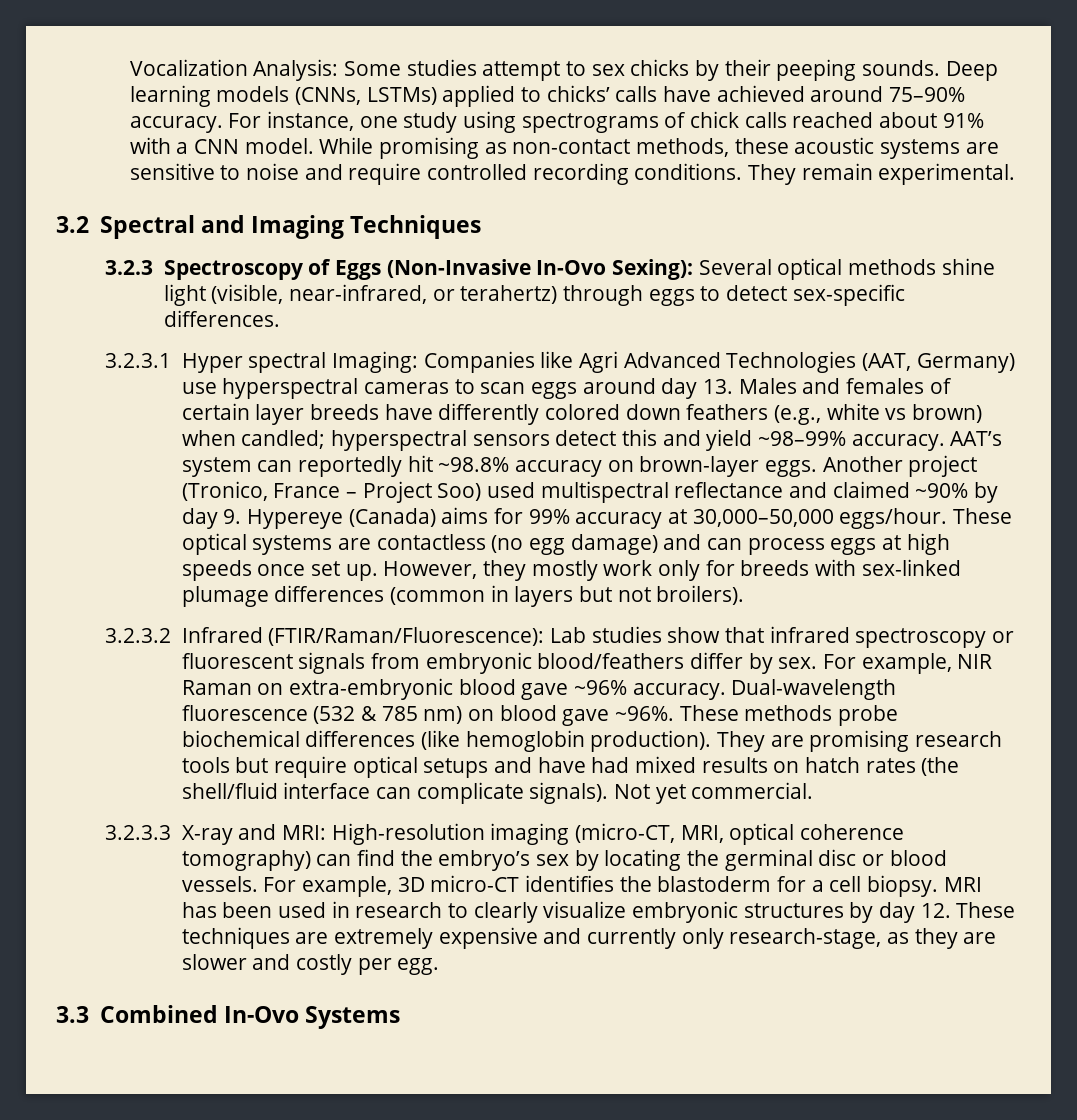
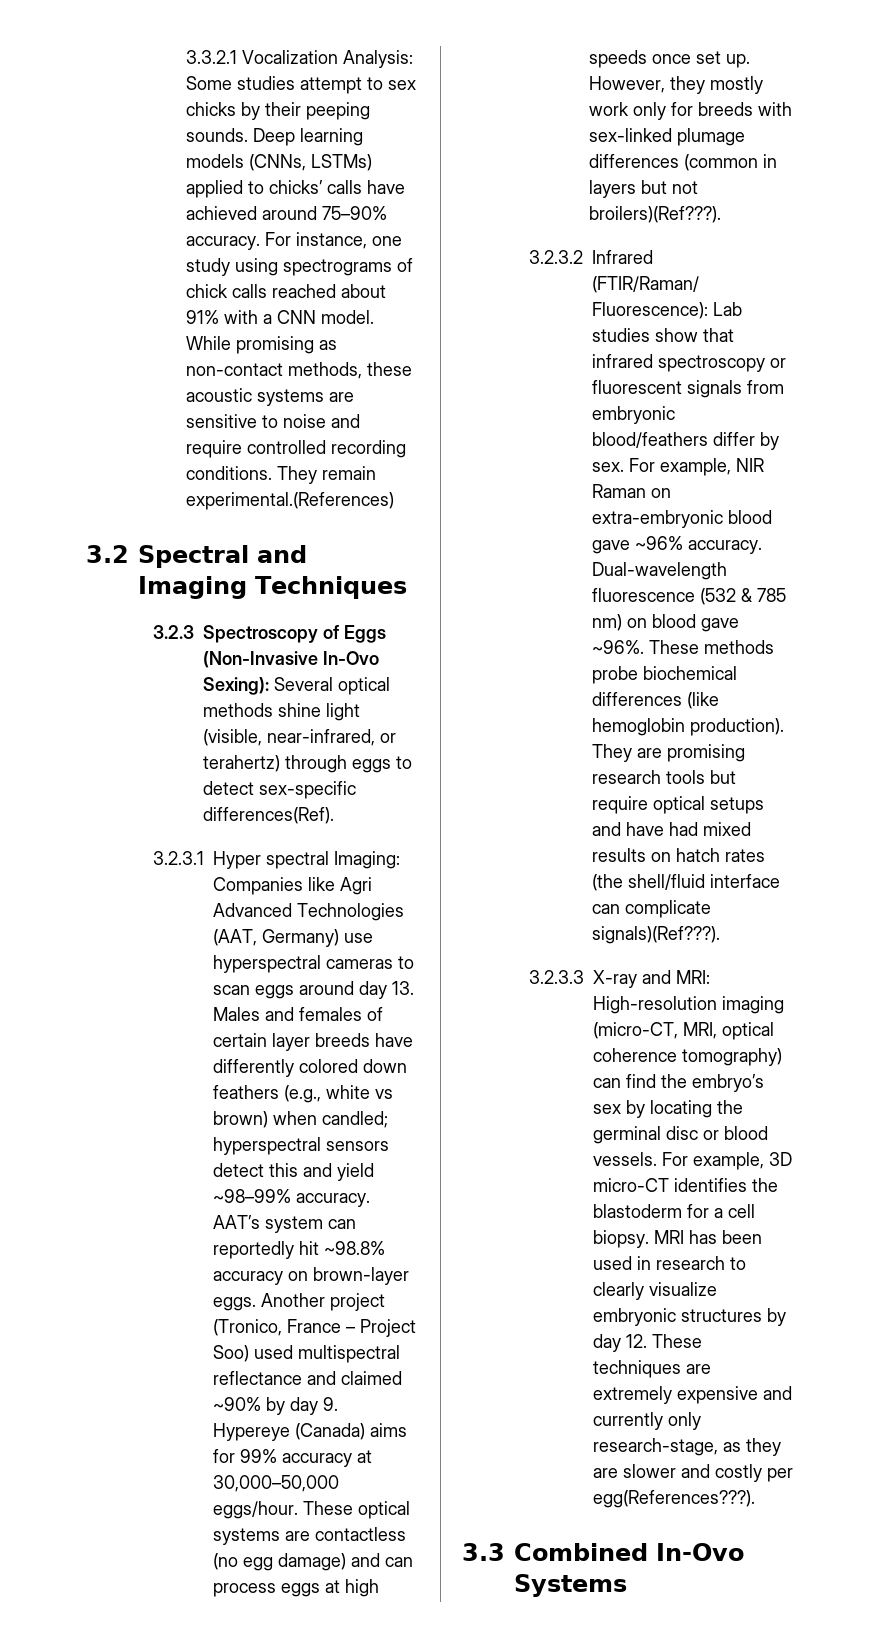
- Vocalization Analysis: Some studies attempt to sex chicks by their peeping sounds.
+ 3.3.2.1 Vocalization Analysis: Some studies attempt to sex chicks by their peeping sounds.
- They remain experimental.
+ They remain experimental.(References)
- 3.2.3 Spectroscopy of Eggs (Non-Invasive In-Ovo Sexing): Several optical methods shine light (visible, near-infrared, or terahertz) through eggs to detect sex-specific differences.
+ 3.2.3 Spectroscopy of Eggs (Non-Invasive In-Ovo Sexing): Several optical methods shine light (visible, near-infrared, or terahertz) through eggs to detect sex-specific differences(Ref).
- However, they mostly work only for breeds with sex-linked plumage differences (common in layers but not broilers).
+ However, they mostly work only for breeds with sex-linked plumage differences (common in layers but not broilers)(Ref???).
- They are promising research tools but require optical setups and have had mixed results on hatch rates (the shell/fluid interface can complicate signals). Not yet commercial.
+ They are promising research tools but require optical setups and have had mixed results on hatch rates (the shell/fluid interface can complicate signals)(Ref???).
- MRI has been used in research to clearly visualize embryonic structures by day 12. These techniques are extremely expensive and currently only research-stage, as they are slower and costly per egg.
+ MRI has been used in research to clearly visualize embryonic structures by day 12. These techniques are extremely expensive and currently only research-stage, as they are slower and costly per egg(References???).

